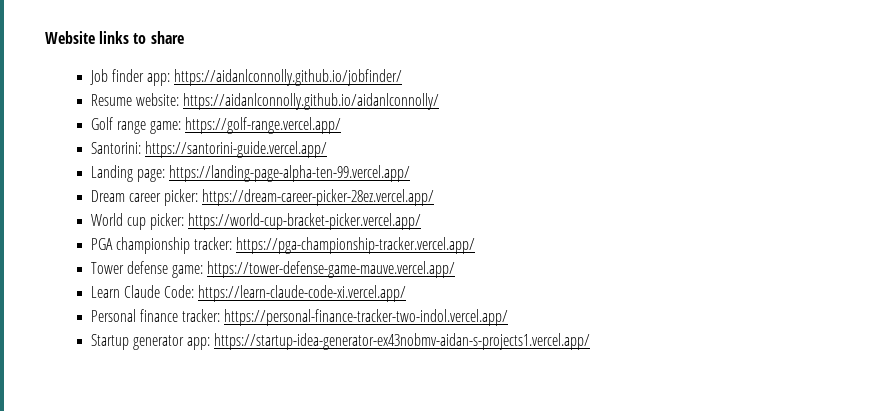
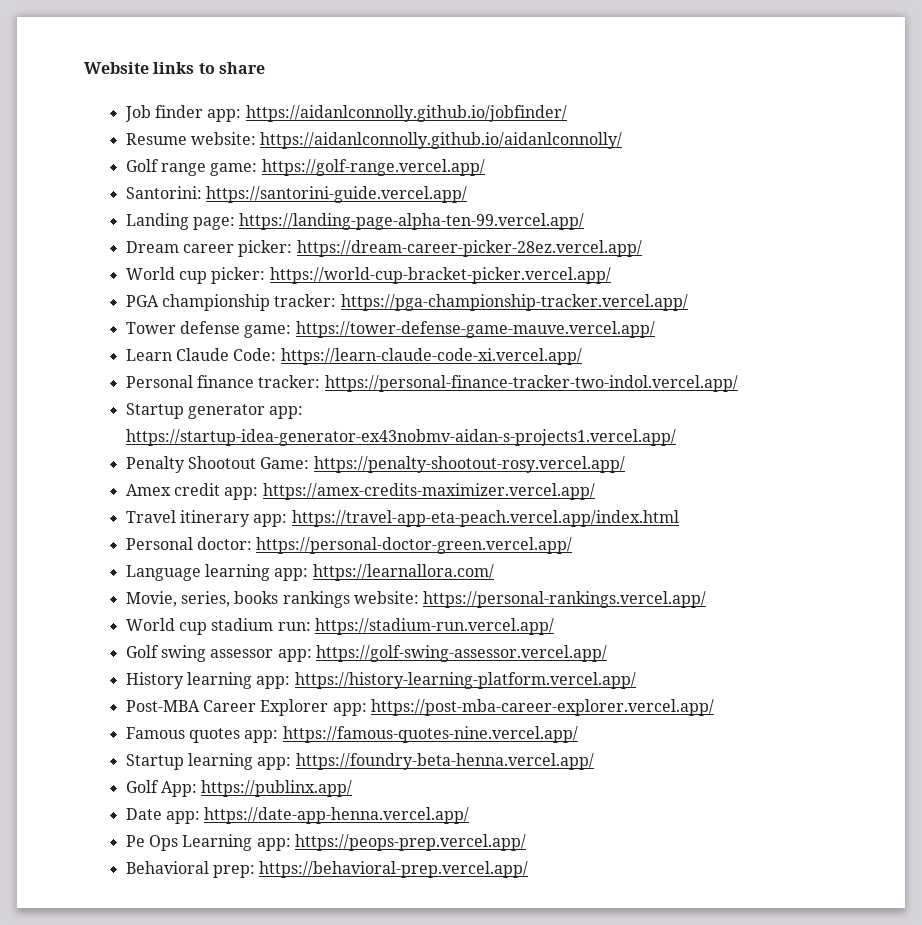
+ Penalty Shootout Game: https://penalty-shootout-rosy.vercel.app/
+ Amex credit app: https://amex-credits-maximizer.vercel.app/
+ Travel itinerary app: https://travel-app-eta-peach.vercel.app/index.html
+ Personal doctor: https://personal-doctor-green.vercel.app/
+ Language learning app: https://learnallora.com/
+ Movie, series, books rankings website: https://personal-rankings.vercel.app/
+ World cup stadium run: https://stadium-run.vercel.app/
+ Golf swing assessor app: https://golf-swing-assessor.vercel.app/
+ History learning app: https://history-learning-platform.vercel.app/
+ Post-MBA Career Explorer app: https://post-mba-career-explorer.vercel.app/
+ Famous quotes app: https://famous-quotes-nine.vercel.app/
+ Startup learning app: https://foundry-beta-henna.vercel.app/
+ Golf App: https://publinx.app/
+ Date app: https://date-app-henna.vercel.app/
+ Pe Ops Learning app: https://peops-prep.vercel.app/
+ Behavioral prep: https://behavioral-prep.vercel.app/

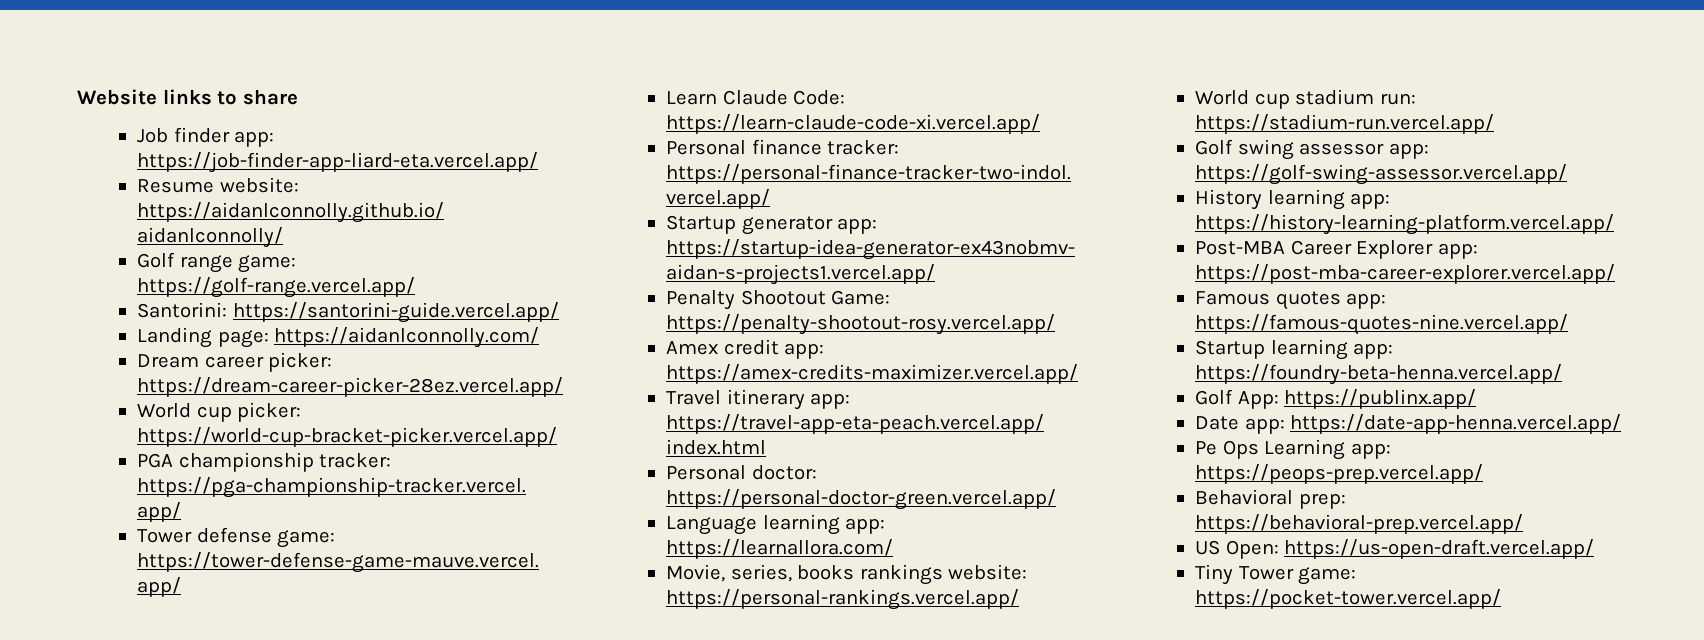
- Job finder app: https://aidanlconnolly.github.io/jobfinder/
+ Job finder app: https://job-finder-app-liard-eta.vercel.app/
- Landing page: https://landing-page-alpha-ten-99.vercel.app/
+ Landing page: https://aidanlconnolly.com/
+ US Open: https://us-open-draft.vercel.app/
+ Tiny Tower game: https://pocket-tower.vercel.app/

